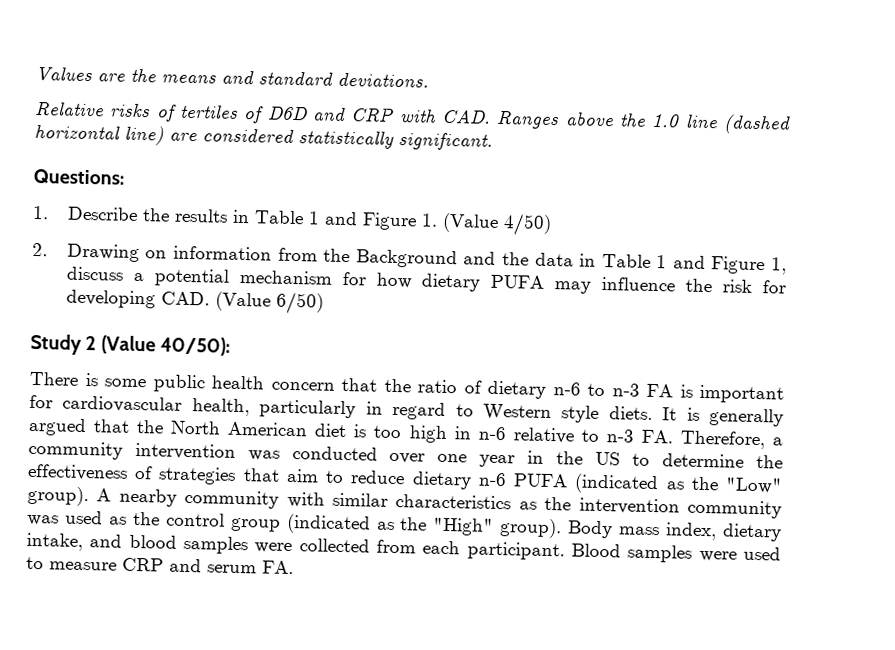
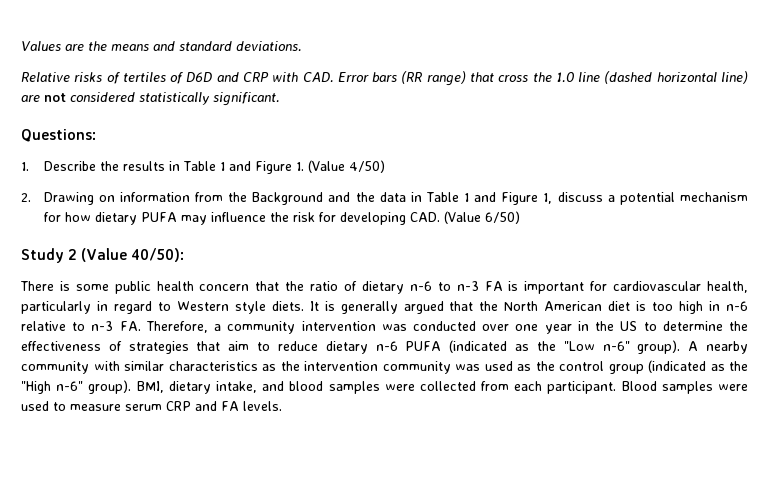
- Relative risks of tertiles of D6D and CRP with CAD. Ranges above the 1.0 line (dashed horizontal line) are considered statistically significant.
+ Relative risks of tertiles of D6D and CRP with CAD. Error bars (RR range) that cross the 1.0 line (dashed horizontal line) are not considered statistically significant.
- It is generally argued that the North American diet is too high in n-6 relative to n-3 FA. Therefore, a community intervention was conducted over one year in the US to determine the effectiveness of strategies that aim to reduce dietary n-6 PUFA (indicated as the "Low" group).
+ It is generally argued that the North American diet is too high in n-6 relative to n-3 FA. Therefore, a community intervention was conducted over one year in the US to determine the effectiveness of strategies that aim to reduce dietary n-6 PUFA (indicated as the "Low n-6" group).
- A nearby community with similar characteristics as the intervention community was used as the control group (indicated as the "High" group). Body mass index, dietary intake, and blood samples were collected from each participant.
+ A nearby community with similar characteristics as the intervention community was used as the control group (indicated as the "High n-6" group). BMI, dietary intake, and blood samples were collected from each participant.
- Blood samples were used to measure CRP and serum FA.
+ Blood samples were used to measure serum CRP and FA levels.

